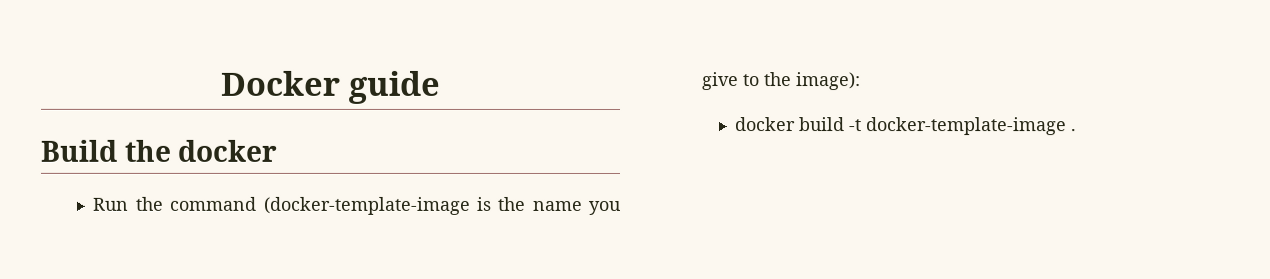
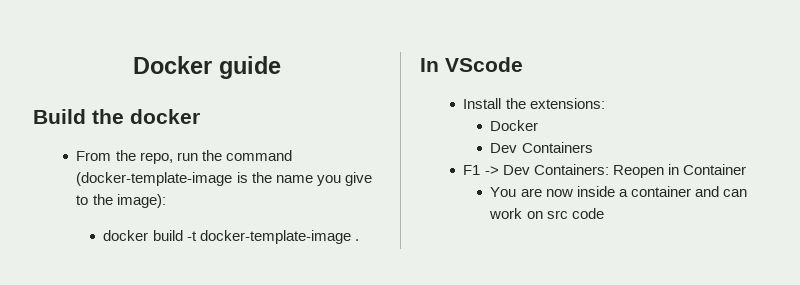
- Run the command (docker-template-image is the name you give to the image):
+ From the repo, run the command (docker-template-image is the name you give to the image):
+ In VScode
+ Install the extensions:
+ Docker
+ Dev Containers
+ F1 -> Dev Containers: Reopen in Container
+ You are now inside a container and can work on src code

